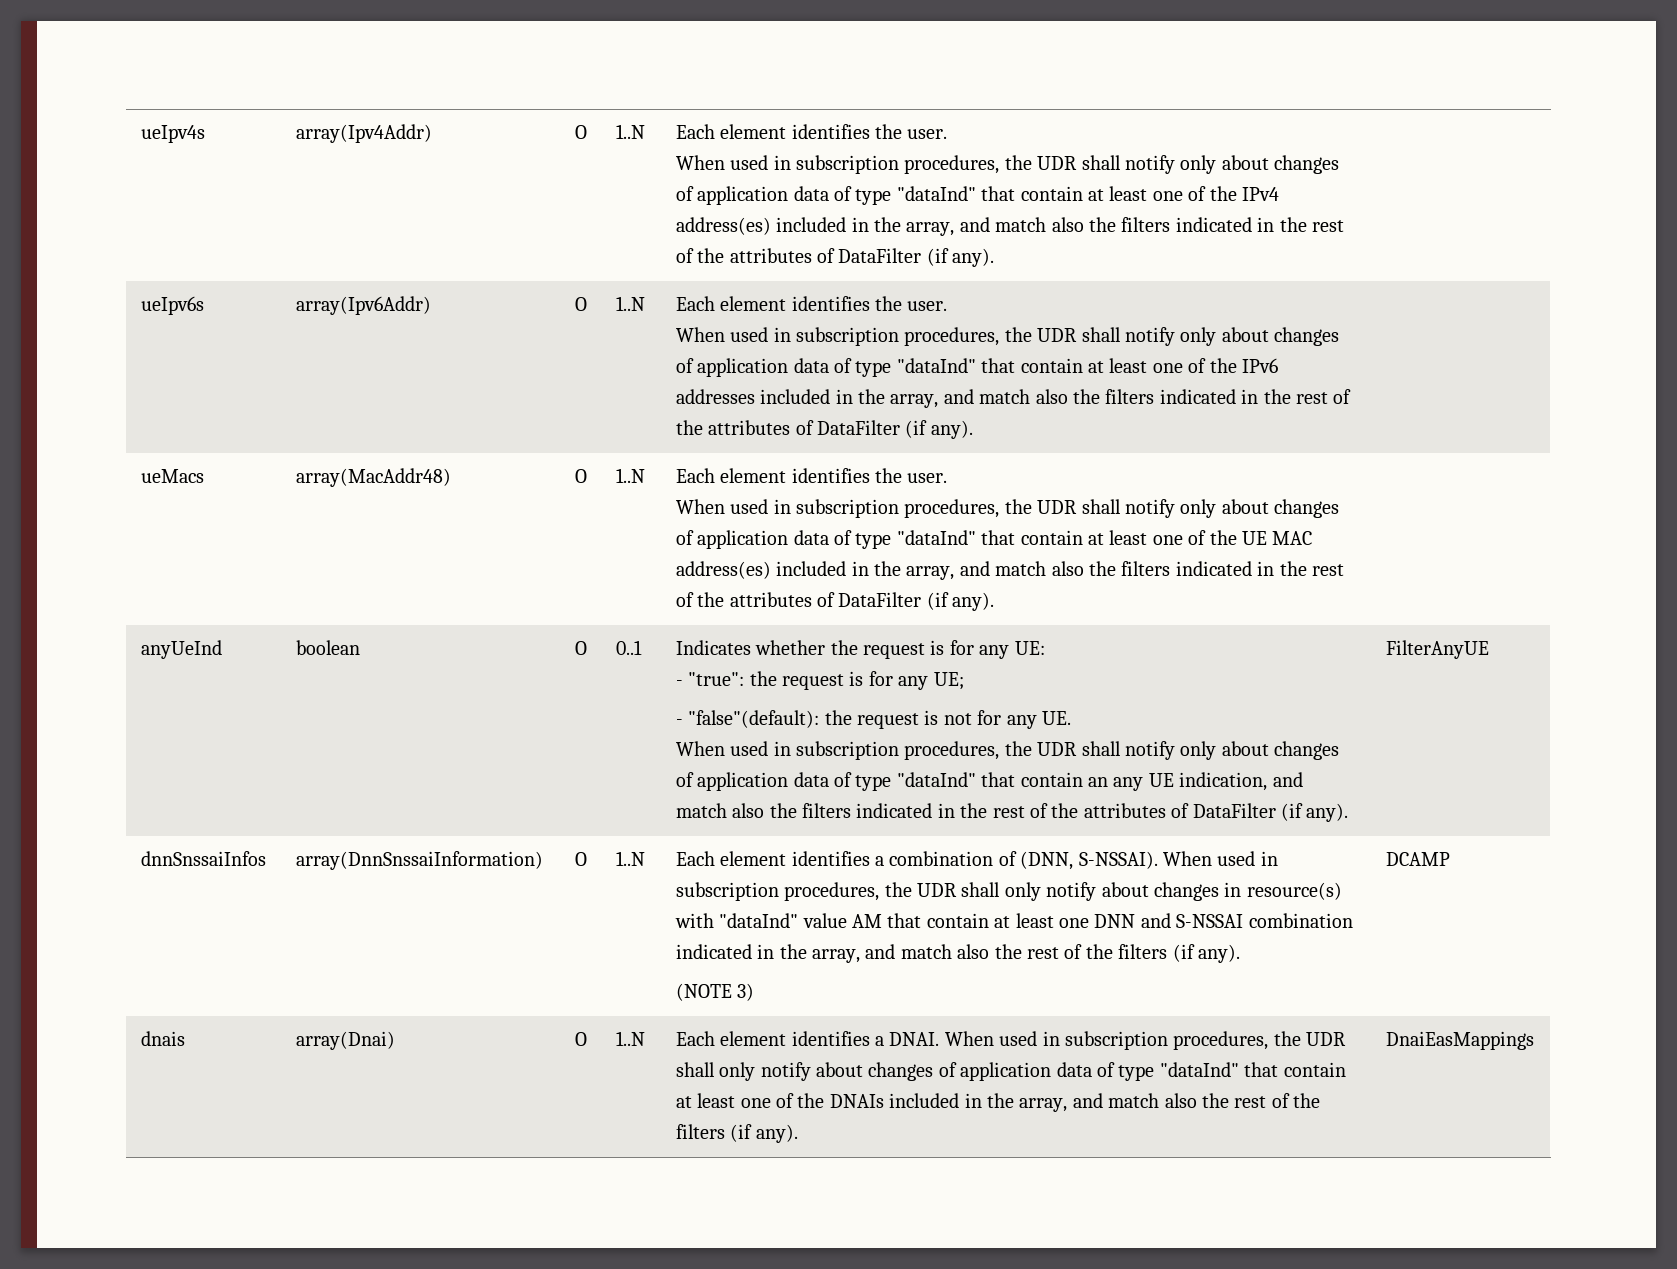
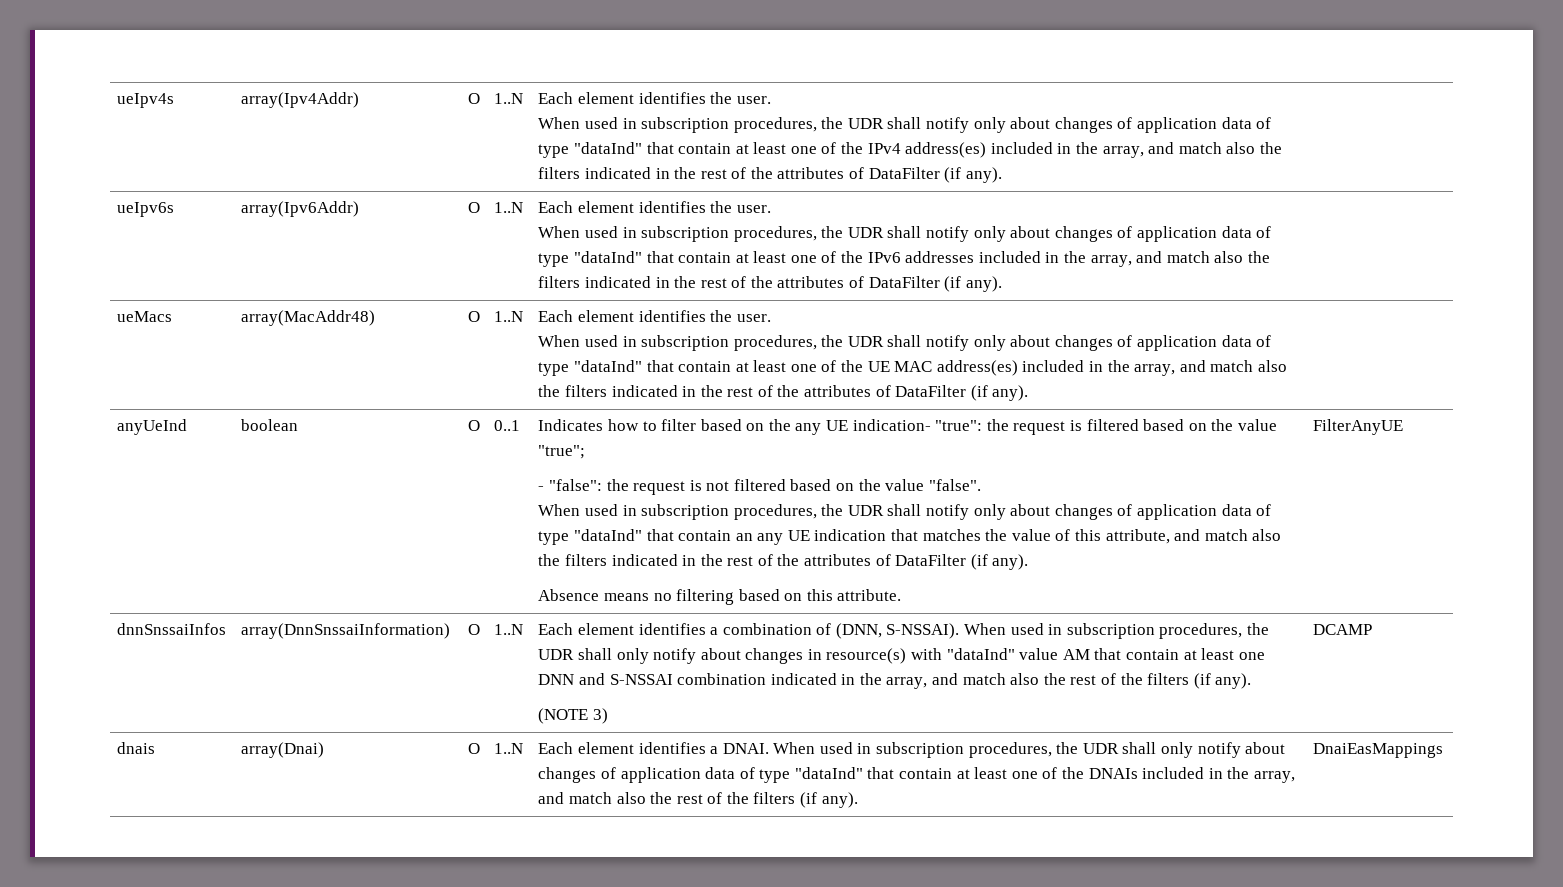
- Indicates whether the request is for any UE:
- - "true": the request is for any UE;
- - "false"(default): the request is not for any UE.
+ Indicates how to filter based on the any UE indication- "true": the request is filtered based on the value "true";
+ - "false": the request is not filtered based on the value "false".
- When used in subscription procedures, the UDR shall notify only about changes of application data of type "dataInd" that contain an any UE indication, and match also the filters indicated in the rest of the attributes of DataFilter (if any).
+ When used in subscription procedures, the UDR shall notify only about changes of application data of type "dataInd" that contain an any UE indication that matches the value of this attribute, and match also the filters indicated in the rest of the attributes of DataFilter (if any).
+ Absence means no filtering based on this attribute.

